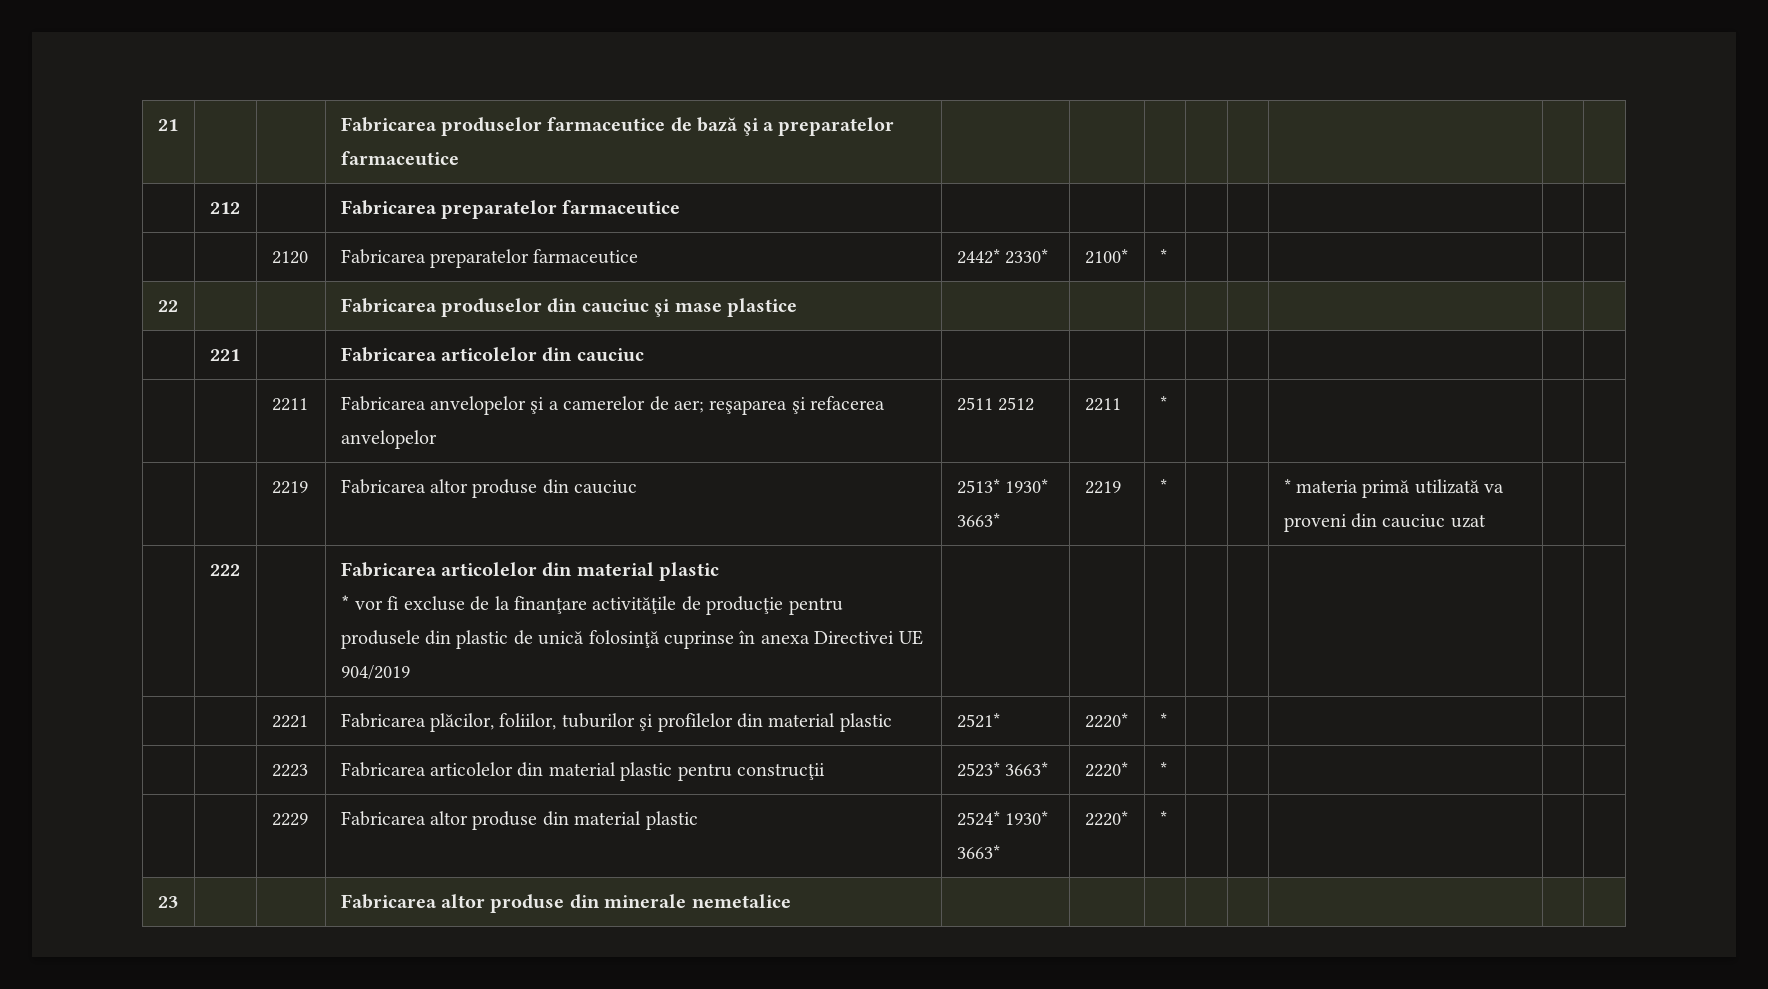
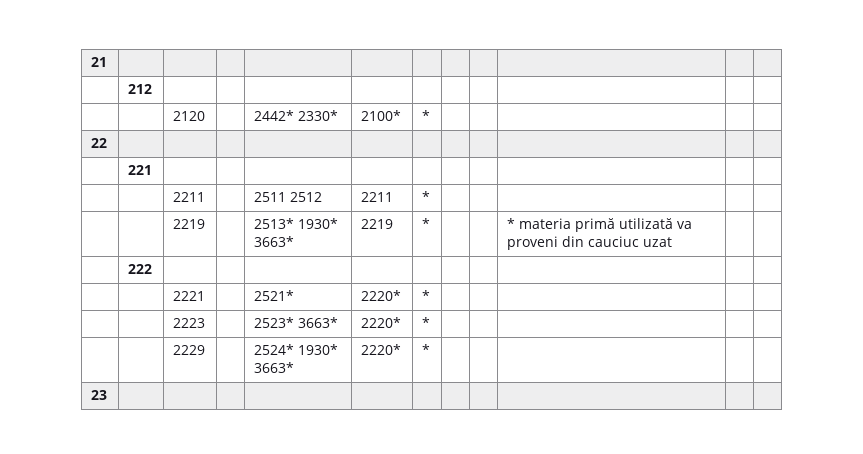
- 21 | | | Fabricarea produselor farmaceutice de bază şi a preparatelor farmaceutice | | | | | | | |
- | 212 | | Fabricarea preparatelor farmaceutice | | | | | | | |
- | | 2120 | Fabricarea preparatelor farmaceutice | 2442* 2330* | 2100* | * | | | | |
+ 21 | | | | | | | | | | |
+ | 212 | | | | | | | | | |
+ | | 2120 | | 2442* 2330* | 2100* | * | | | | |
- 22 | | | Fabricarea produselor din cauciuc şi mase plastice | | | | | | | |
- | 221 | | Fabricarea articolelor din cauciuc | | | | | | | |
- | | 2211 | Fabricarea anvelopelor şi a camerelor de aer; reşaparea şi refacerea anvelopelor | 2511 2512 | 2211 | * | | | | |
+ 22 | | | | | | | | | | |
+ | 221 | | | | | | | | | |
+ | | 2211 | | 2511 2512 | 2211 | * | | | | |
- | | 2219 | Fabricarea altor produse din cauciuc | 2513* 1930* 3663* | 2219 | * | | | * materia primă utilizată va proveni din cauciuc uzat | |
+ | | 2219 | | 2513* 1930* 3663* | 2219 | * | | | * materia primă utilizată va proveni din cauciuc uzat | |
- | 222 | | Fabricarea articolelor din material plastic
- * vor fi excluse de la finanţare activităţile de producţie pentru produsele din plastic de unică folosinţă cuprinse în anexa Directivei UE 904/2019 | | | | | | | |
- | | 2221 | Fabricarea plăcilor, foliilor, tuburilor şi profilelor din material plastic | 2521* | 2220* | * | | | | |
- | | 2223 | Fabricarea articolelor din material plastic pentru construcţii | 2523* 3663* | 2220* | * | | | | |
+ | 222 | | | | | | | | | |
+ | | 2221 | | 2521* | 2220* | * | | | | |
+ | | 2223 | | 2523* 3663* | 2220* | * | | | | |
- | | 2229 | Fabricarea altor produse din material plastic | 2524* 1930* 3663* | 2220* | * | | | | |
+ | | 2229 | | 2524* 1930* 3663* | 2220* | * | | | | |
- 23 | | | Fabricarea altor produse din minerale nemetalice | | | | | | | |
+ 23 | | | | | | | | | | |

